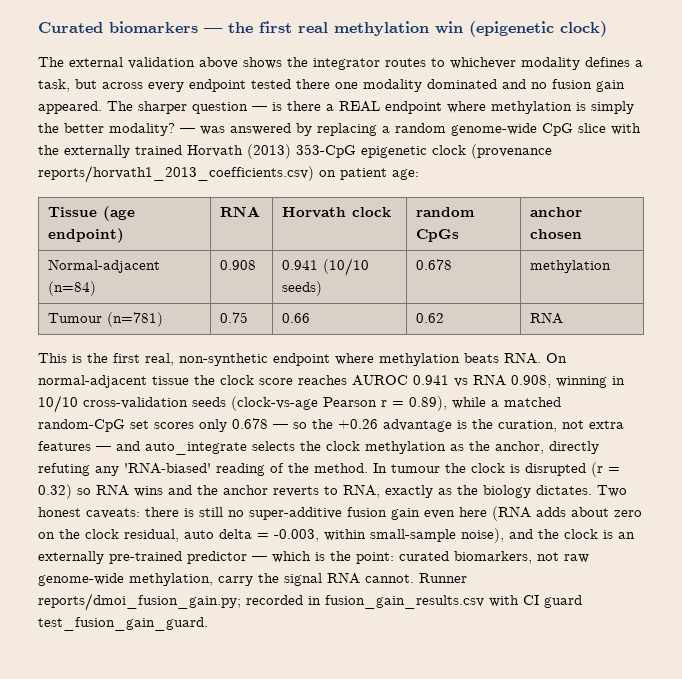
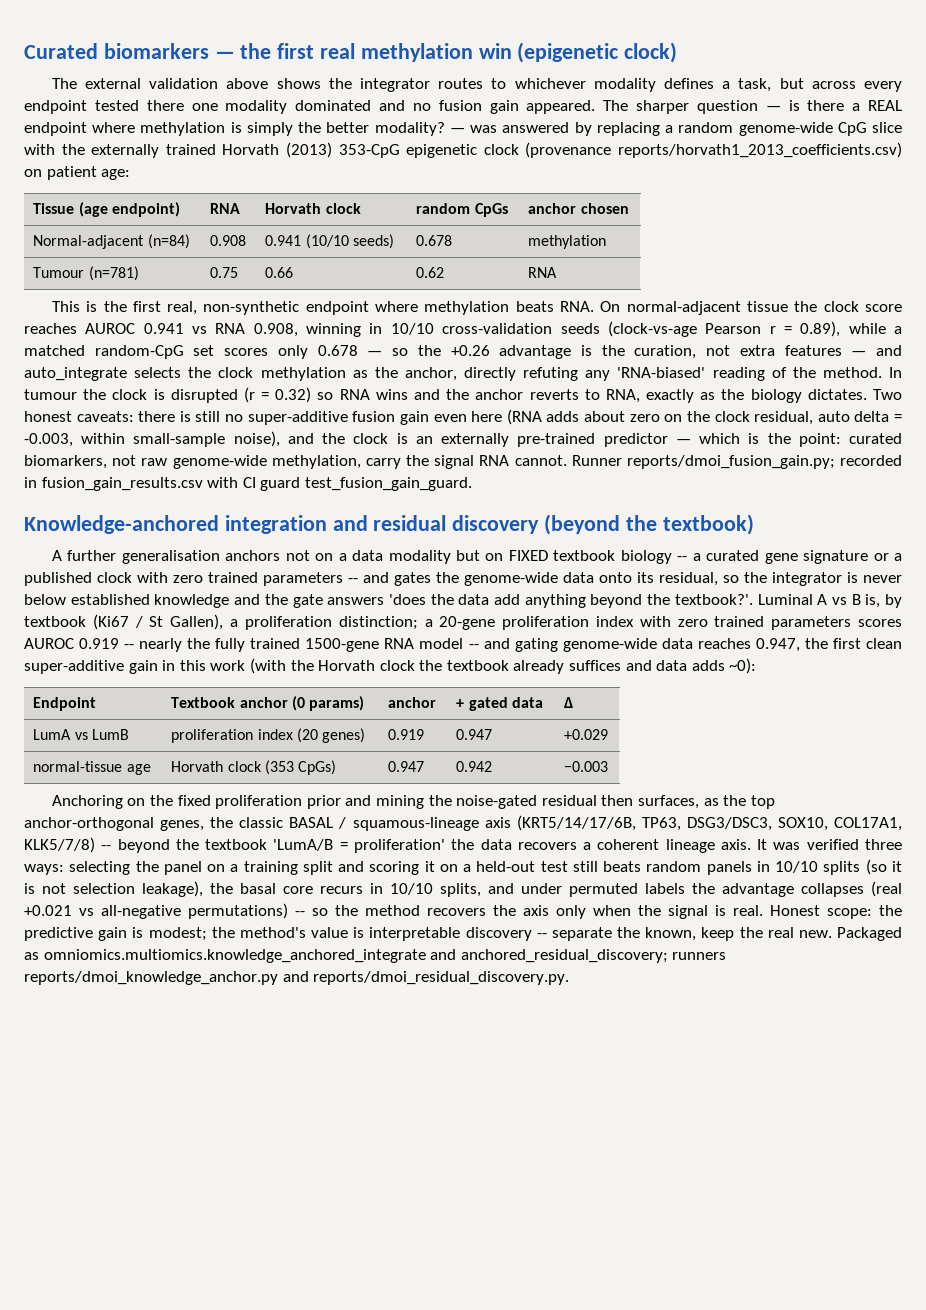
+ Knowledge-anchored integration and residual discovery (beyond the textbook)
+ A further generalisation anchors not on a data modality but on FIXED textbook biology -- a curated gene signature or a published clock with zero trained parameters -- and gates the genome-wide data onto its residual, so the integrator is never below established knowledge and the gate answers 'does the data add anything beyond the textbook?'. Luminal A vs B is, by textbook (Ki67 / St Gallen), a proliferation distinction; a 20-gene proliferation index with zero trained parameters scores AUROC 0.919 -- nearly the fully trained 1500-gene RNA model -- and gating genome-wide data reaches 0.947, the first clean super-additive gain in this work (with the Horvath clock the textbook already suffices and data adds ~0):
+ Endpoint | Textbook anchor (0 params) | anchor | + gated data | Δ
+ LumA vs LumB | proliferation index (20 genes) | 0.919 | 0.947 | +0.029
+ normal-tissue age | Horvath clock (353 CpGs) | 0.947 | 0.942 | −0.003
+ Anchoring on the fixed proliferation prior and mining the noise-gated residual then surfaces, as the top anchor-orthogonal genes, the classic BASAL / squamous-lineage axis (KRT5/14/17/6B, TP63, DSG3/DSC3, SOX10, COL17A1, KLK5/7/8) -- beyond the textbook 'LumA/B = proliferation' the data recovers a coherent lineage axis. It was verified three ways: selecting the panel on a training split and scoring it on a held-out test still beats random panels in 10/10 splits (so it is not selection leakage), the basal core recurs in 10/10 splits, and under permuted labels the advantage collapses (real +0.021 vs all-negative permutations) -- so the method recovers the axis only when the signal is real. Honest scope: the predictive gain is modest; the method's value is interpretable discovery -- separate the known, keep the real new. Packaged as omniomics.multiomics.knowledge_anchored_integrate and anchored_residual_discovery; runners reports/dmoi_knowledge_anchor.py and reports/dmoi_residual_discovery.py.

